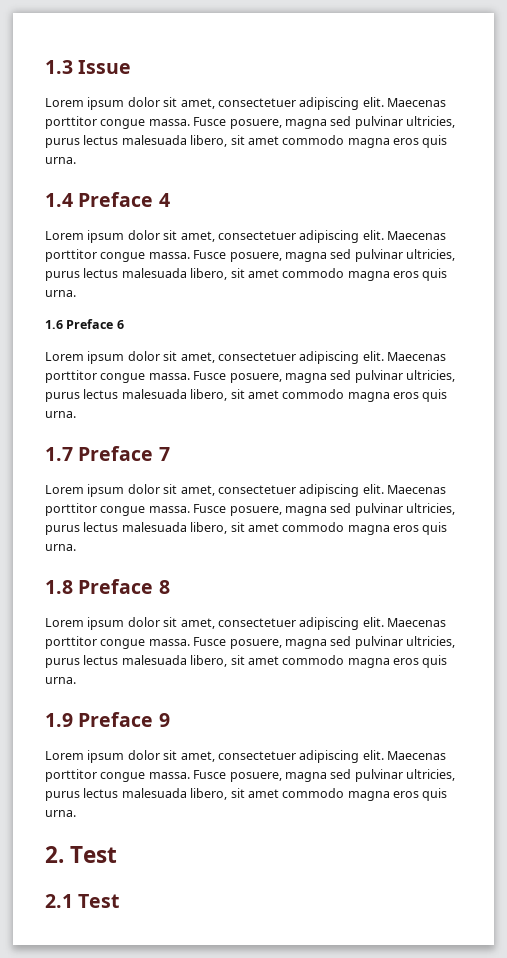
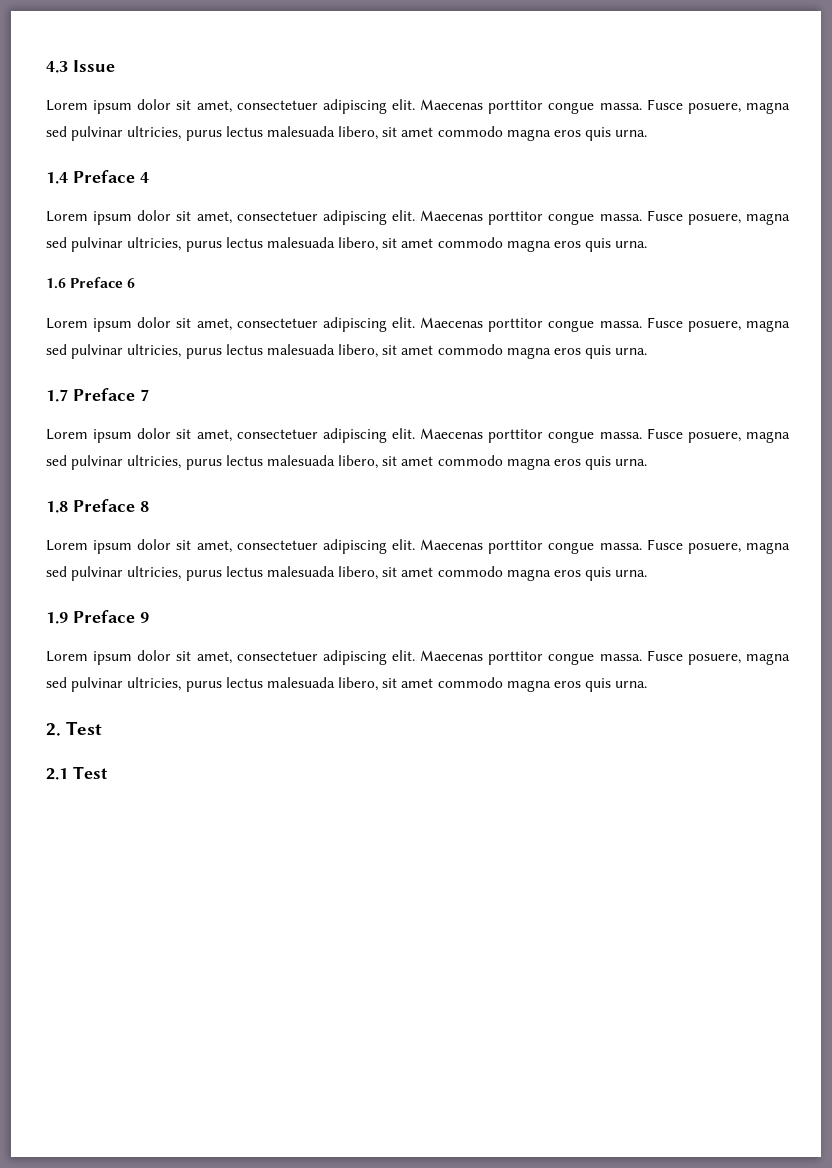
- 1.3 Issue
+ 4.3 Issue

